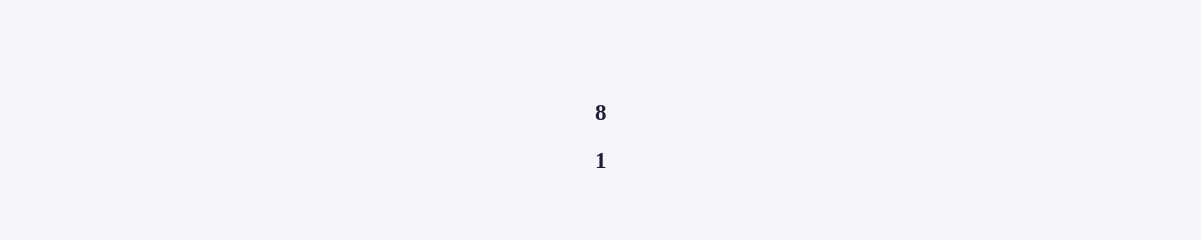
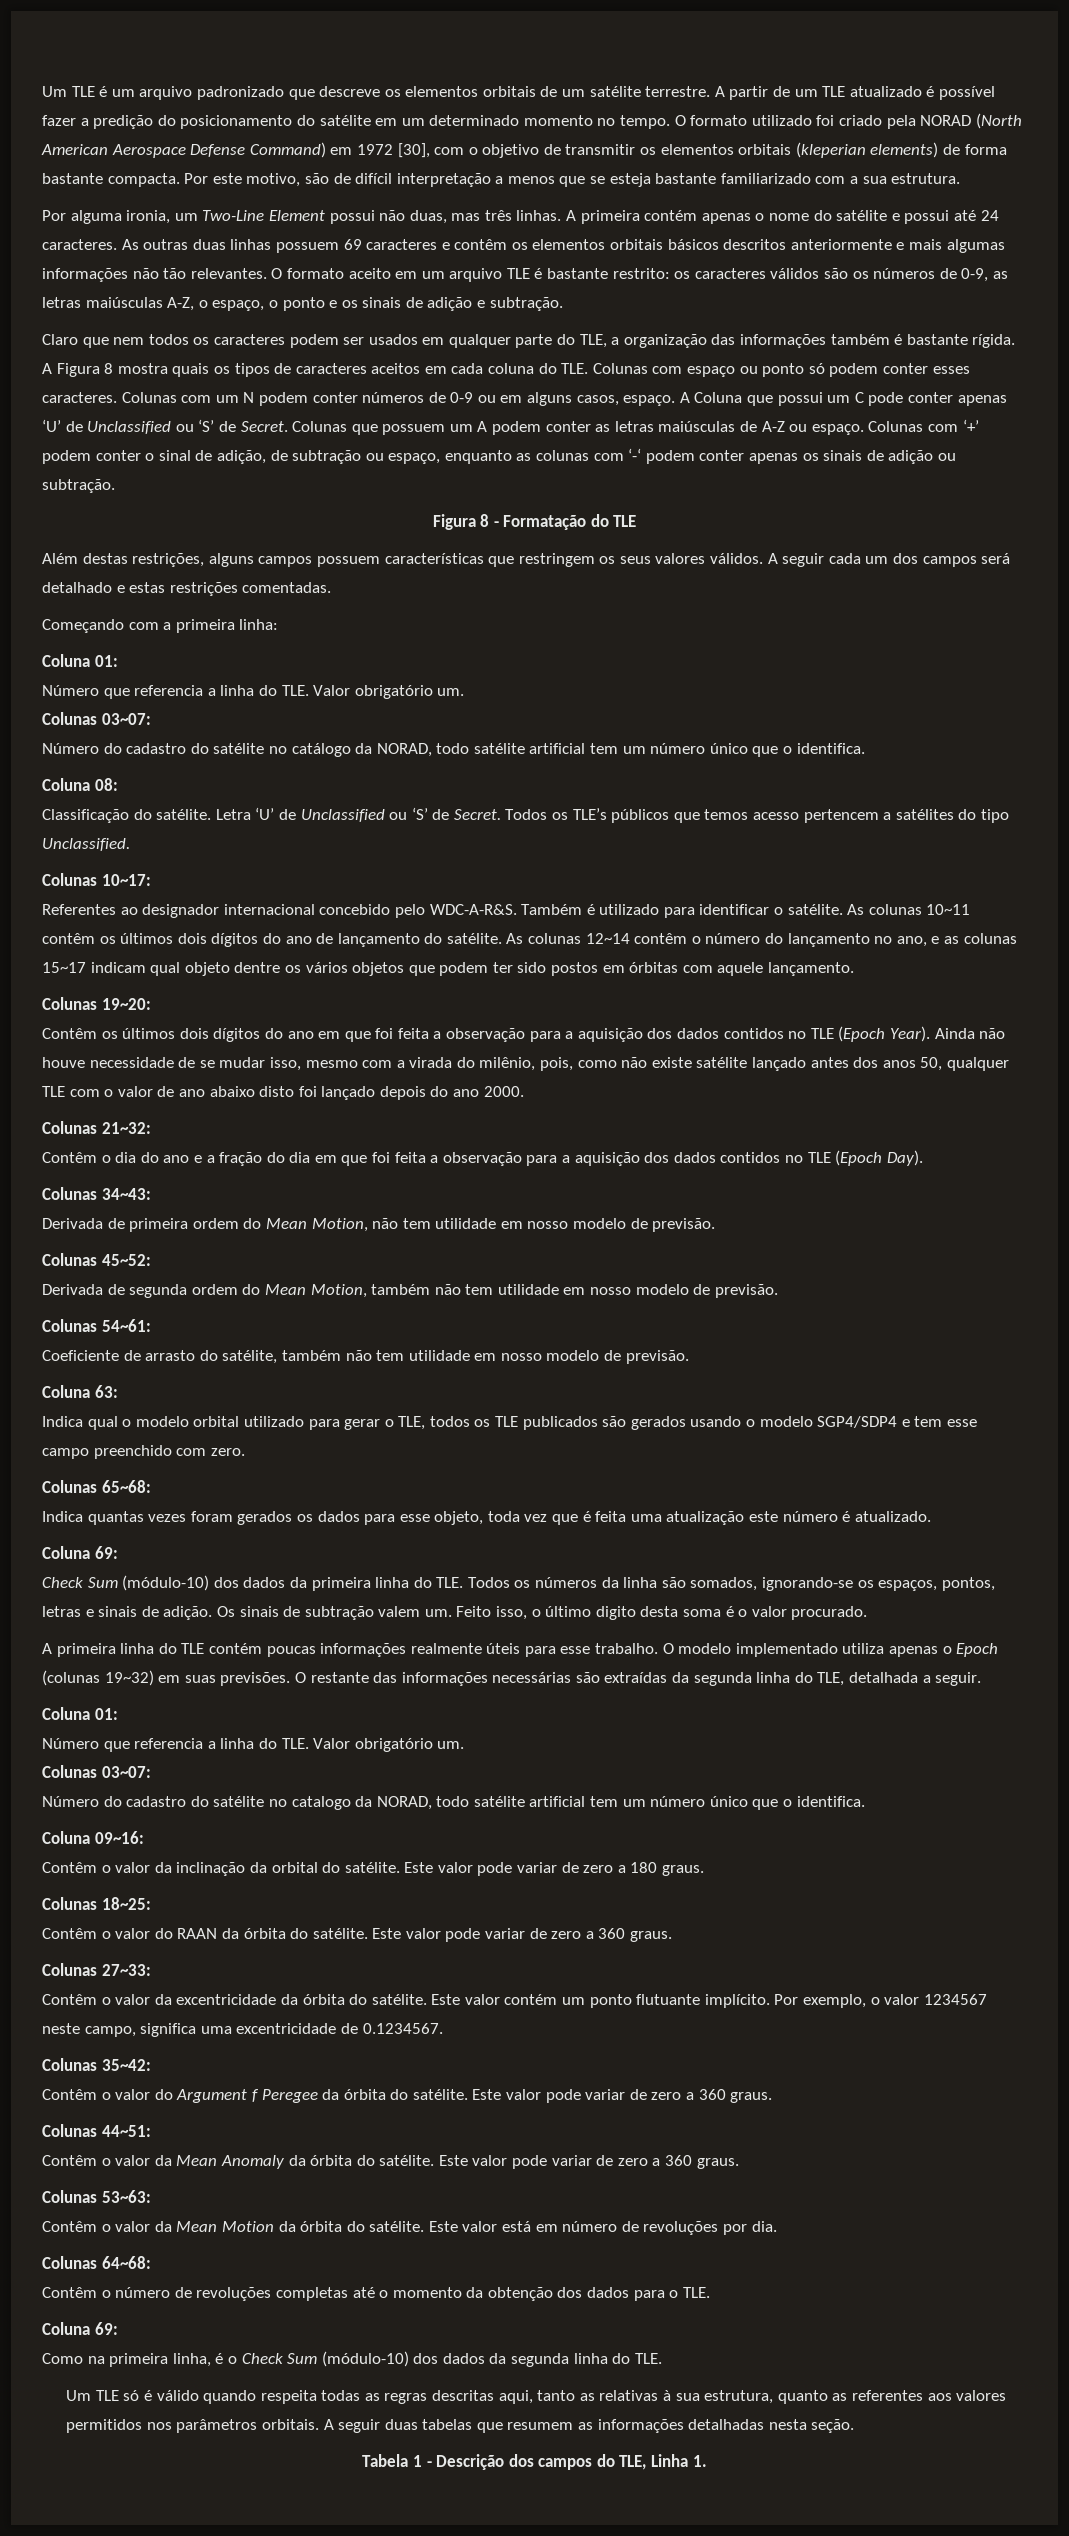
- 8
- 1
+ Um TLE é um arquivo padronizado que descreve os elementos orbitais de um satélite terrestre. A partir de um TLE atualizado é possível fazer a predição do posicionamento do satélite em um determinado momento no tempo. O formato utilizado foi criado pela NORAD (North American Aerospace Defense Command) em 1972 [30], com o objetivo de transmitir os elementos orbitais (kleperian elements) de forma bastante compacta. Por este motivo, são de difícil interpretação a menos que se esteja bastante familiarizado com a sua estrutura.
+ Por alguma ironia, um Two-Line Element possui não duas, mas três linhas. A primeira contém apenas o nome do satélite e possui até 24 caracteres. As outras duas linhas possuem 69 caracteres e contêm os elementos orbitais básicos descritos anteriormente e mais algumas informações não tão relevantes. O formato aceito em um arquivo TLE é bastante restrito: os caracteres válidos são os números de 0-9, as letras maiúsculas A-Z, o espaço, o ponto e os sinais de adição e subtração.
+ Claro que nem todos os caracteres podem ser usados em qualquer parte do TLE, a organização das informações também é bastante rígida. A Figura 8 mostra quais os tipos de caracteres aceitos em cada coluna do TLE. Colunas com espaço ou ponto só podem conter esses caracteres. Colunas com um N podem conter números de 0-9 ou em alguns casos, espaço. A Coluna que possui um C pode conter apenas ‘U’ de Unclassified ou ‘S’ de Secret. Colunas que possuem um A podem conter as letras maiúsculas de A-Z ou espaço. Colunas com ‘+’ podem conter o sinal de adição, de subtração ou espaço, enquanto as colunas com ‘-‘ podem conter apenas os sinais de adição ou subtração.
+ Figura 8 - Formatação do TLE
+ Além destas restrições, alguns campos possuem características que restringem os seus valores válidos. A seguir cada um dos campos será detalhado e estas restrições comentadas.
+ Começando com a primeira linha:
+ Coluna 01:
+ Número que referencia a linha do TLE. Valor obrigatório um.
+ Colunas 03~07:
+ Número do cadastro do satélite no catálogo da NORAD, todo satélite artificial tem um número único que o identifica.
+ Coluna 08:
+ Classificação do satélite. Letra ‘U’ de Unclassified ou ‘S’ de Secret. Todos os TLE’s públicos que temos acesso pertencem a satélites do tipo Unclassified.
+ Colunas 10~17:
+ Referentes ao designador internacional concebido pelo WDC-A-R&S. Também é utilizado para identificar o satélite. As colunas 10~11 contêm os últimos dois dígitos do ano de lançamento do satélite. As colunas 12~14 contêm o número do lançamento no ano, e as colunas 15~17 indicam qual objeto dentre os vários objetos que podem ter sido postos em órbitas com aquele lançamento.
+ Colunas 19~20:
+ Contêm os últimos dois dígitos do ano em que foi feita a observação para a aquisição dos dados contidos no TLE (Epoch Year). Ainda não houve necessidade de se mudar isso, mesmo com a virada do milênio, pois, como não existe satélite lançado antes dos anos 50, qualquer TLE com o valor de ano abaixo disto foi lançado depois do ano 2000.
+ Colunas 21~32:
+ Contêm o dia do ano e a fração do dia em que foi feita a observação para a aquisição dos dados contidos no TLE (Epoch Day).
+ Colunas 34~43:
+ Derivada de primeira ordem do Mean Motion, não tem utilidade em nosso modelo de previsão.
+ Colunas 45~52:
+ Derivada de segunda ordem do Mean Motion, também não tem utilidade em nosso modelo de previsão.
+ Colunas 54~61:
+ Coeficiente de arrasto do satélite, também não tem utilidade em nosso modelo de previsão.
+ Coluna 63:
+ Indica qual o modelo orbital utilizado para gerar o TLE, todos os TLE publicados são gerados usando o modelo SGP4/SDP4 e tem esse campo preenchido com zero.
+ Colunas 65~68:
+ Indica quantas vezes foram gerados os dados para esse objeto, toda vez que é feita uma atualização este número é atualizado.
+ Coluna 69:
+ Check Sum (módulo-10) dos dados da primeira linha do TLE. Todos os números da linha são somados, ignorando-se os espaços, pontos, letras e sinais de adição. Os sinais de subtração valem um. Feito isso, o último digito desta soma é o valor procurado.
+ A primeira linha do TLE contém poucas informações realmente úteis para esse trabalho. O modelo implementado utiliza apenas o Epoch (colunas 19~32) em suas previsões. O restante das informações necessárias são extraídas da segunda linha do TLE, detalhada a seguir.
+ Coluna 01:
+ Número que referencia a linha do TLE. Valor obrigatório um.
+ Colunas 03~07:
+ Número do cadastro do satélite no catalogo da NORAD, todo satélite artificial tem um número único que o identifica.
+ Coluna 09~16:
+ Contêm o valor da inclinação da orbital do satélite. Este valor pode variar de zero a 180 graus.
+ Colunas 18~25:
+ Contêm o valor do RAAN da órbita do satélite. Este valor pode variar de zero a 360 graus.
+ Colunas 27~33:
+ Contêm o valor da excentricidade da órbita do satélite. Este valor contém um ponto flutuante implícito. Por exemplo, o valor 1234567 neste campo, significa uma excentricidade de 0.1234567.
+ Colunas 35~42:
+ Contêm o valor do Argument f Peregee da órbita do satélite. Este valor pode variar de zero a 360 graus.
+ Colunas 44~51:
+ Contêm o valor da Mean Anomaly da órbita do satélite. Este valor pode variar de zero a 360 graus.
+ Colunas 53~63:
+ Contêm o valor da Mean Motion da órbita do satélite. Este valor está em número de revoluções por dia.
+ Colunas 64~68:
+ Contêm o número de revoluções completas até o momento da obtenção dos dados para o TLE.
+ Coluna 69:
+ Como na primeira linha, é o Check Sum (módulo-10) dos dados da segunda linha do TLE.
+ Um TLE só é válido quando respeita todas as regras descritas aqui, tanto as relativas à sua estrutura, quanto as referentes aos valores permitidos nos parâmetros orbitais. A seguir duas tabelas que resumem as informações detalhadas nesta seção.
+ Tabela 1 - Descrição dos campos do TLE, Linha 1.

